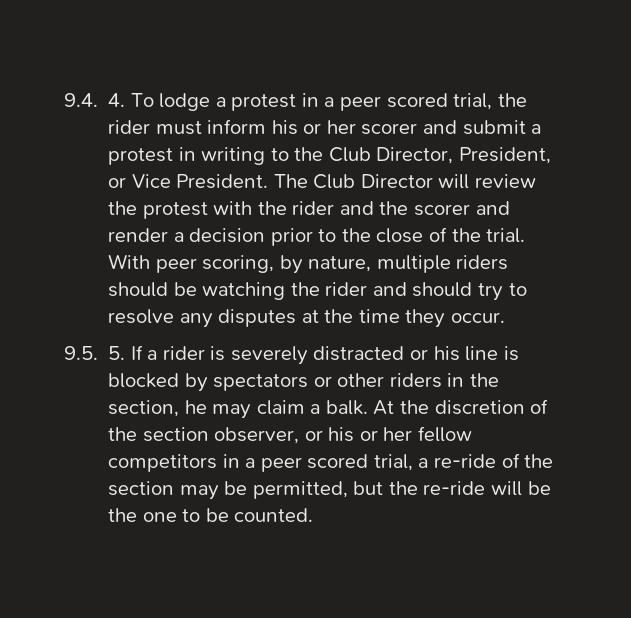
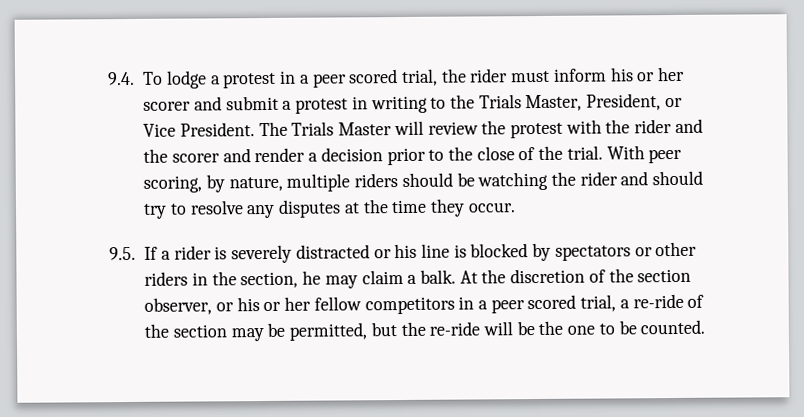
- 9.4. 4. To lodge a protest in a peer scored trial, the rider must inform his or her scorer and submit a protest in writing to the Club Director, President, or Vice President.
+ 9.4. To lodge a protest in a peer scored trial, the rider must inform his or her scorer and submit a protest in writing to the Trials Master, President, or Vice President.
- The Club Director will review the protest with the rider and the scorer and render a decision prior to the close of the trial.
+ The Trials Master will review the protest with the rider and the scorer and render a decision prior to the close of the trial.
- 9.5. 5. If a rider is severely distracted or his line is blocked by spectators or other riders in the section, he may claim a balk.
+ 9.5. If a rider is severely distracted or his line is blocked by spectators or other riders in the section, he may claim a balk.

